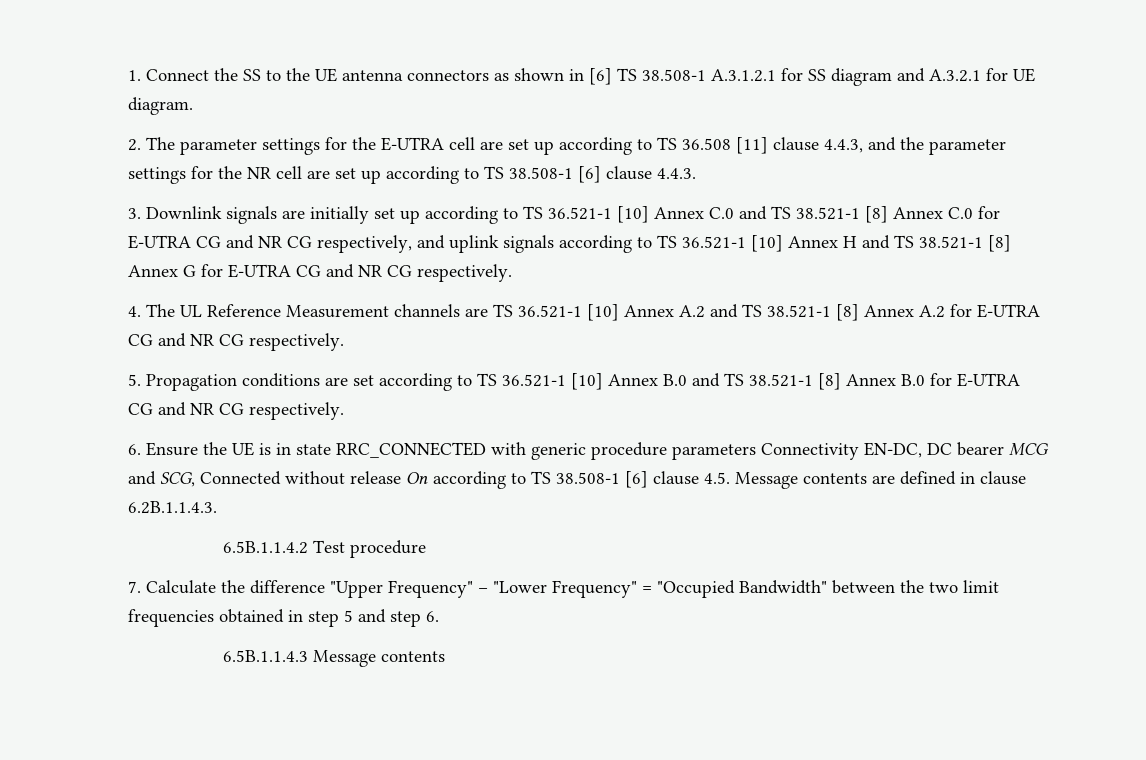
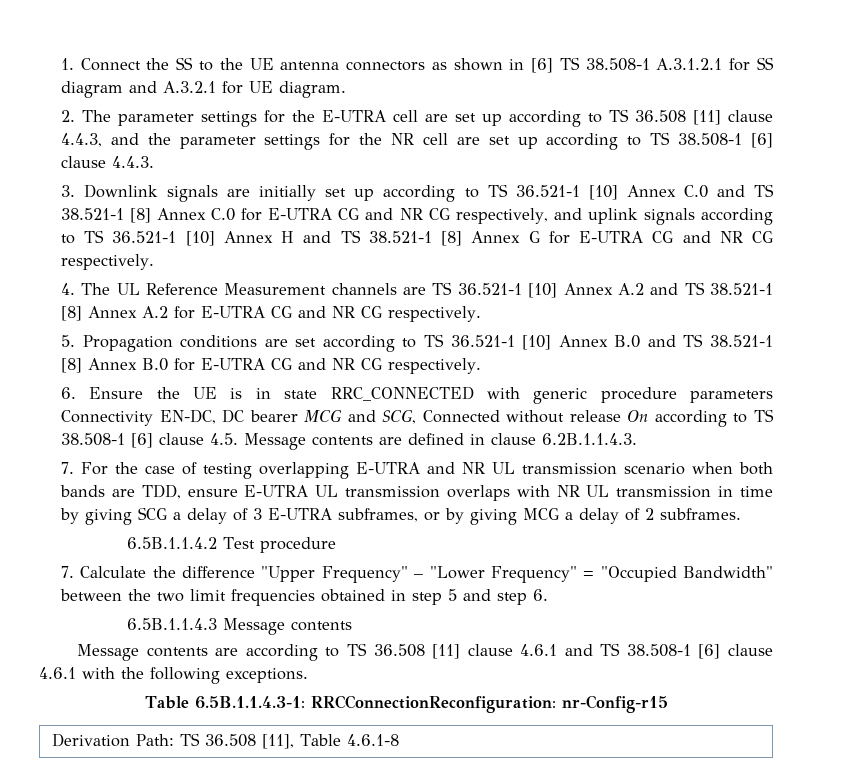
+ 7. For the case of testing overlapping E-UTRA and NR UL transmission scenario when both bands are TDD, ensure E-UTRA UL transmission overlaps with NR UL transmission in time by giving SCG a delay of 3 E-UTRA subframes, or by giving MCG a delay of 2 subframes.
+ Message contents are according to TS 36.508 [11] clause 4.6.1 and TS 38.508-1 [6] clause 4.6.1 with the following exceptions.
+ Table 6.5B.1.1.4.3-1: RRCConnectionReconfiguration: nr-Config-r15
+ Derivation Path: TS 36.508 [11], Table 4.6.1-8

